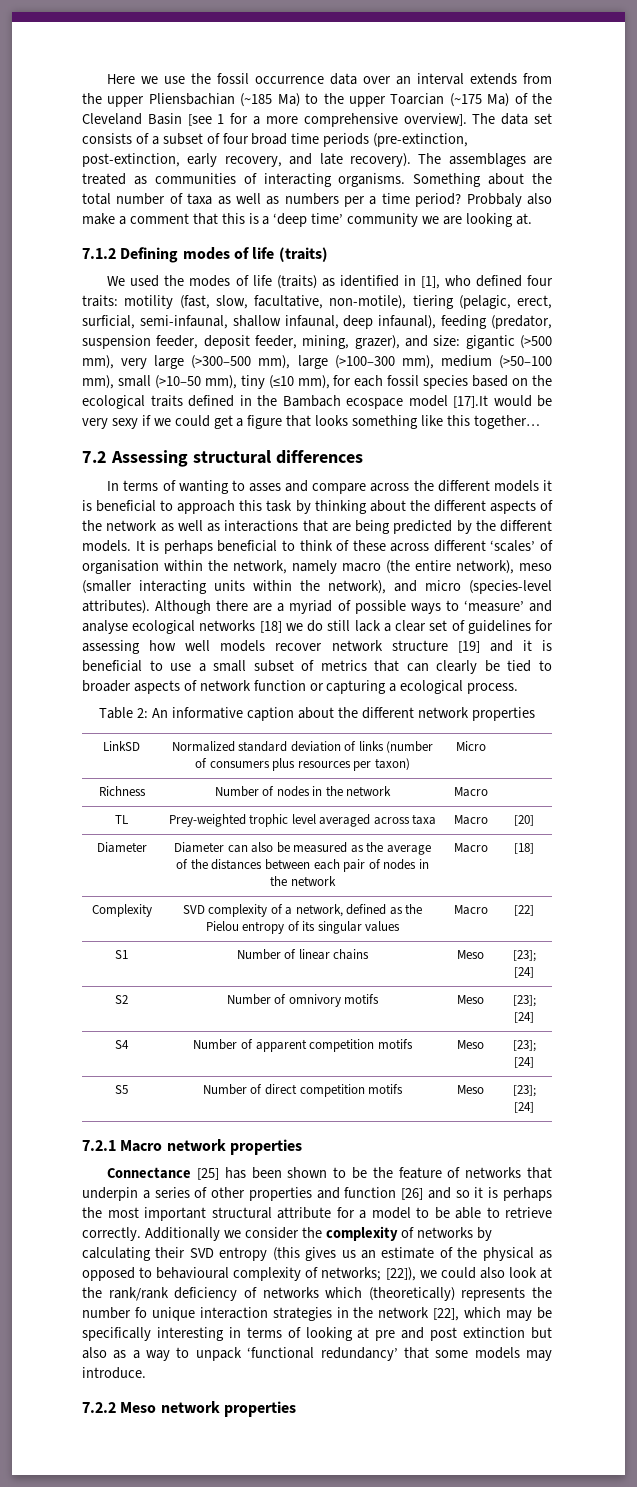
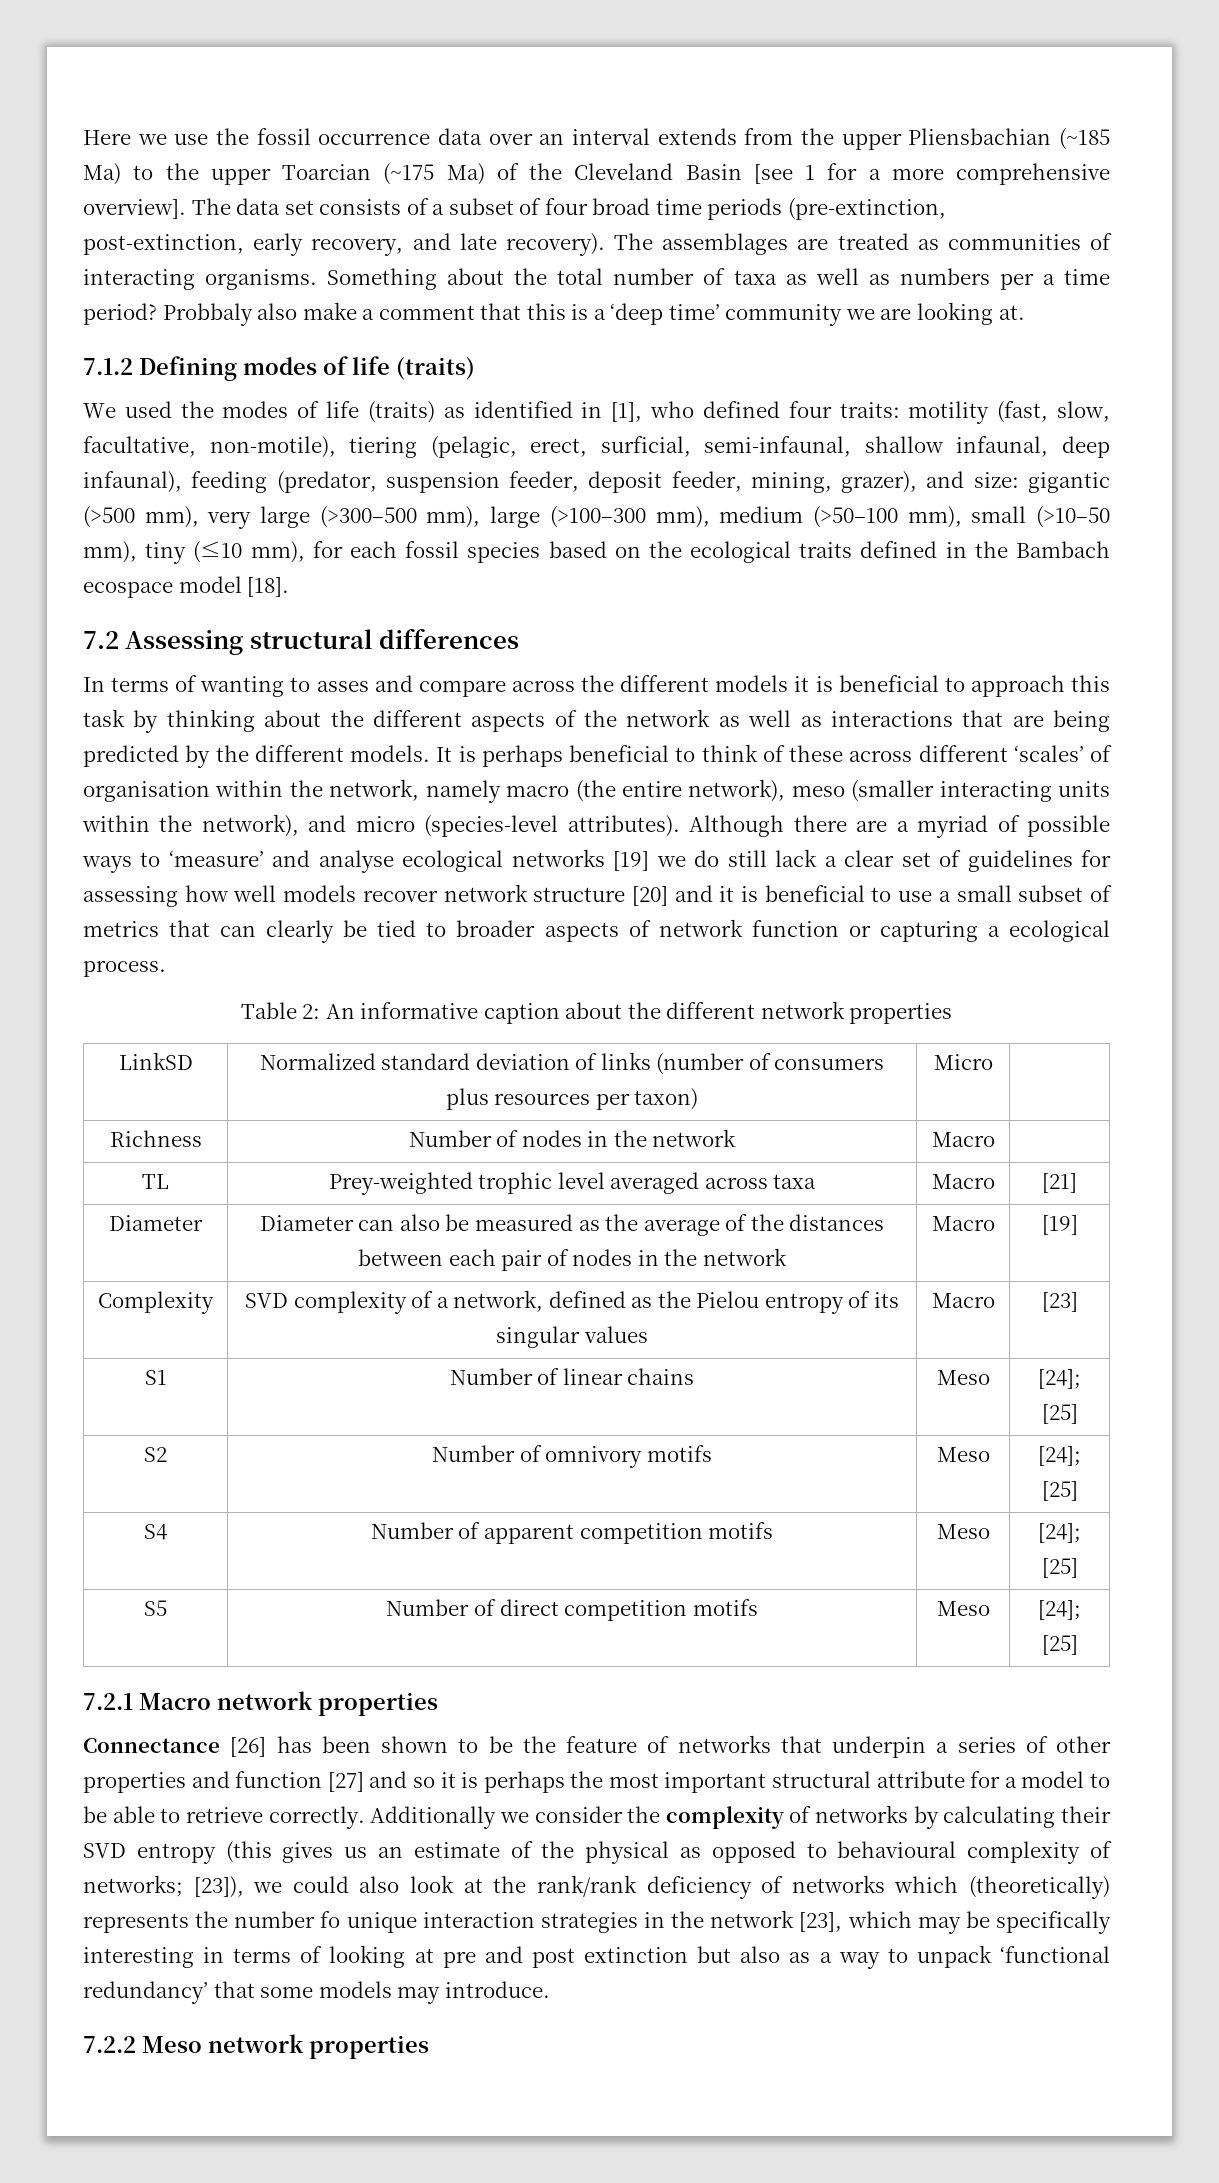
- gigantic (>500 mm), very large (>300–500 mm), large (>100–300 mm), medium (>50–100 mm), small (>10–50 mm), tiny (≤10 mm), for each fossil species based on the ecological traits defined in the Bambach ecospace model [17].It would be very sexy if we could get a figure that looks something like this together…
+ gigantic (>500 mm), very large (>300–500 mm), large (>100–300 mm), medium (>50–100 mm), small (>10–50 mm), tiny (≤10 mm), for each fossil species based on the ecological traits defined in the Bambach ecospace model [18].
- Although there are a myriad of possible ways to ‘measure’ and analyse ecological networks [18] we do still lack a clear set of guidelines for assessing how well models recover network structure [19] and it is beneficial to use a small subset of metrics that can clearly be tied to broader aspects of network function or capturing a ecological process.
+ Although there are a myriad of possible ways to ‘measure’ and analyse ecological networks [19] we do still lack a clear set of guidelines for assessing how well models recover network structure [20] and it is beneficial to use a small subset of metrics that can clearly be tied to broader aspects of network function or capturing a ecological process.
- TL | Prey-weighted trophic level averaged across taxa | Macro | [20]
+ TL | Prey-weighted trophic level averaged across taxa | Macro | [21]
- Diameter | Diameter can also be measured as the average of the distances between each pair of nodes in the network | Macro | [18]
+ Diameter | Diameter can also be measured as the average of the distances between each pair of nodes in the network | Macro | [19]
- Complexity | SVD complexity of a network, defined as the Pielou entropy of its singular values | Macro | [22]
+ Complexity | SVD complexity of a network, defined as the Pielou entropy of its singular values | Macro | [23]
- S1 | Number of linear chains | Meso | [23]; [24]
+ S1 | Number of linear chains | Meso | [24]; [25]
- S2 | Number of omnivory motifs | Meso | [23]; [24]
+ S2 | Number of omnivory motifs | Meso | [24]; [25]
- S4 | Number of apparent competition motifs | Meso | [23]; [24]
+ S4 | Number of apparent competition motifs | Meso | [24]; [25]
- S5 | Number of direct competition motifs | Meso | [23]; [24]
+ S5 | Number of direct competition motifs | Meso | [24]; [25]
- Connectance [25] has been shown to be the feature of networks that underpin a series of other properties and function [26] and so it is perhaps the most important structural attribute for a model to be able to retrieve correctly.
+ Connectance [26] has been shown to be the feature of networks that underpin a series of other properties and function [27] and so it is perhaps the most important structural attribute for a model to be able to retrieve correctly.
- [22]), we could also look at the rank/rank deficiency of networks which (theoretically) represents the number fo unique interaction strategies in the network [22], which may be specifically interesting in terms of looking at pre and post extinction but also as a way to unpack ‘functional redundancy’ that some models may introduce.
+ [23]), we could also look at the rank/rank deficiency of networks which (theoretically) represents the number fo unique interaction strategies in the network [23], which may be specifically interesting in terms of looking at pre and post extinction but also as a way to unpack ‘functional redundancy’ that some models may introduce.

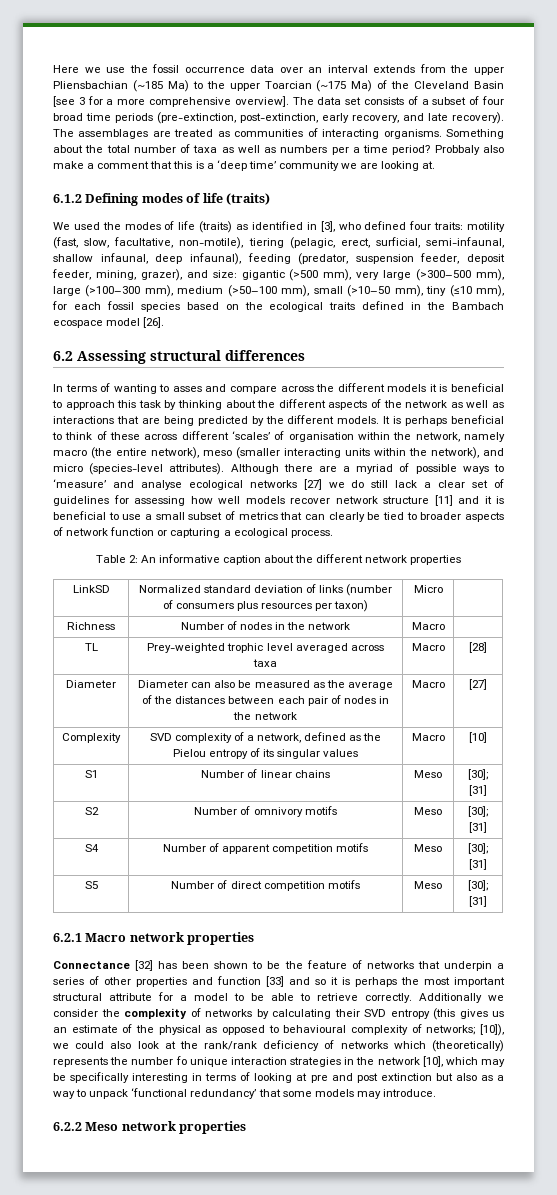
- Here we use the fossil occurrence data over an interval extends from the upper Pliensbachian (~185 Ma) to the upper Toarcian (~175 Ma) of the Cleveland Basin [see 1 for a more comprehensive overview].
+ Here we use the fossil occurrence data over an interval extends from the upper Pliensbachian (~185 Ma) to the upper Toarcian (~175 Ma) of the Cleveland Basin [see 3 for a more comprehensive overview].
- 7.1.2 Defining modes of life (traits)
+ 6.1.2 Defining modes of life (traits)
- We used the modes of life (traits) as identified in [1], who defined four traits:
+ We used the modes of life (traits) as identified in [3], who defined four traits:
- gigantic (>500 mm), very large (>300–500 mm), large (>100–300 mm), medium (>50–100 mm), small (>10–50 mm), tiny (≤10 mm), for each fossil species based on the ecological traits defined in the Bambach ecospace model [18].
- 7.2 Assessing structural differences
+ gigantic (>500 mm), very large (>300–500 mm), large (>100–300 mm), medium (>50–100 mm), small (>10–50 mm), tiny (≤10 mm), for each fossil species based on the ecological traits defined in the Bambach ecospace model [26].
+ 6.2 Assessing structural differences
- Although there are a myriad of possible ways to ‘measure’ and analyse ecological networks [19] we do still lack a clear set of guidelines for assessing how well models recover network structure [20] and it is beneficial to use a small subset of metrics that can clearly be tied to broader aspects of network function or capturing a ecological process.
+ Although there are a myriad of possible ways to ‘measure’ and analyse ecological networks [27] we do still lack a clear set of guidelines for assessing how well models recover network structure [11] and it is beneficial to use a small subset of metrics that can clearly be tied to broader aspects of network function or capturing a ecological process.
- TL | Prey-weighted trophic level averaged across taxa | Macro | [21]
+ TL | Prey-weighted trophic level averaged across taxa | Macro | [28]
- Diameter | Diameter can also be measured as the average of the distances between each pair of nodes in the network | Macro | [19]
+ Diameter | Diameter can also be measured as the average of the distances between each pair of nodes in the network | Macro | [27]
- Complexity | SVD complexity of a network, defined as the Pielou entropy of its singular values | Macro | [23]
+ Complexity | SVD complexity of a network, defined as the Pielou entropy of its singular values | Macro | [10]
- S1 | Number of linear chains | Meso | [24]; [25]
+ S1 | Number of linear chains | Meso | [30]; [31]
- S2 | Number of omnivory motifs | Meso | [24]; [25]
+ S2 | Number of omnivory motifs | Meso | [30]; [31]
- S4 | Number of apparent competition motifs | Meso | [24]; [25]
+ S4 | Number of apparent competition motifs | Meso | [30]; [31]
- S5 | Number of direct competition motifs | Meso | [24]; [25]
- 7.2.1 Macro network properties
+ S5 | Number of direct competition motifs | Meso | [30]; [31]
+ 6.2.1 Macro network properties
- Connectance [26] has been shown to be the feature of networks that underpin a series of other properties and function [27] and so it is perhaps the most important structural attribute for a model to be able to retrieve correctly.
+ Connectance [32] has been shown to be the feature of networks that underpin a series of other properties and function [33] and so it is perhaps the most important structural attribute for a model to be able to retrieve correctly.
- [23]), we could also look at the rank/rank deficiency of networks which (theoretically) represents the number fo unique interaction strategies in the network [23], which may be specifically interesting in terms of looking at pre and post extinction but also as a way to unpack ‘functional redundancy’ that some models may introduce.
+ [10]), we could also look at the rank/rank deficiency of networks which (theoretically) represents the number fo unique interaction strategies in the network [10], which may be specifically interesting in terms of looking at pre and post extinction but also as a way to unpack ‘functional redundancy’ that some models may introduce.
- 7.2.2 Meso network properties
+ 6.2.2 Meso network properties

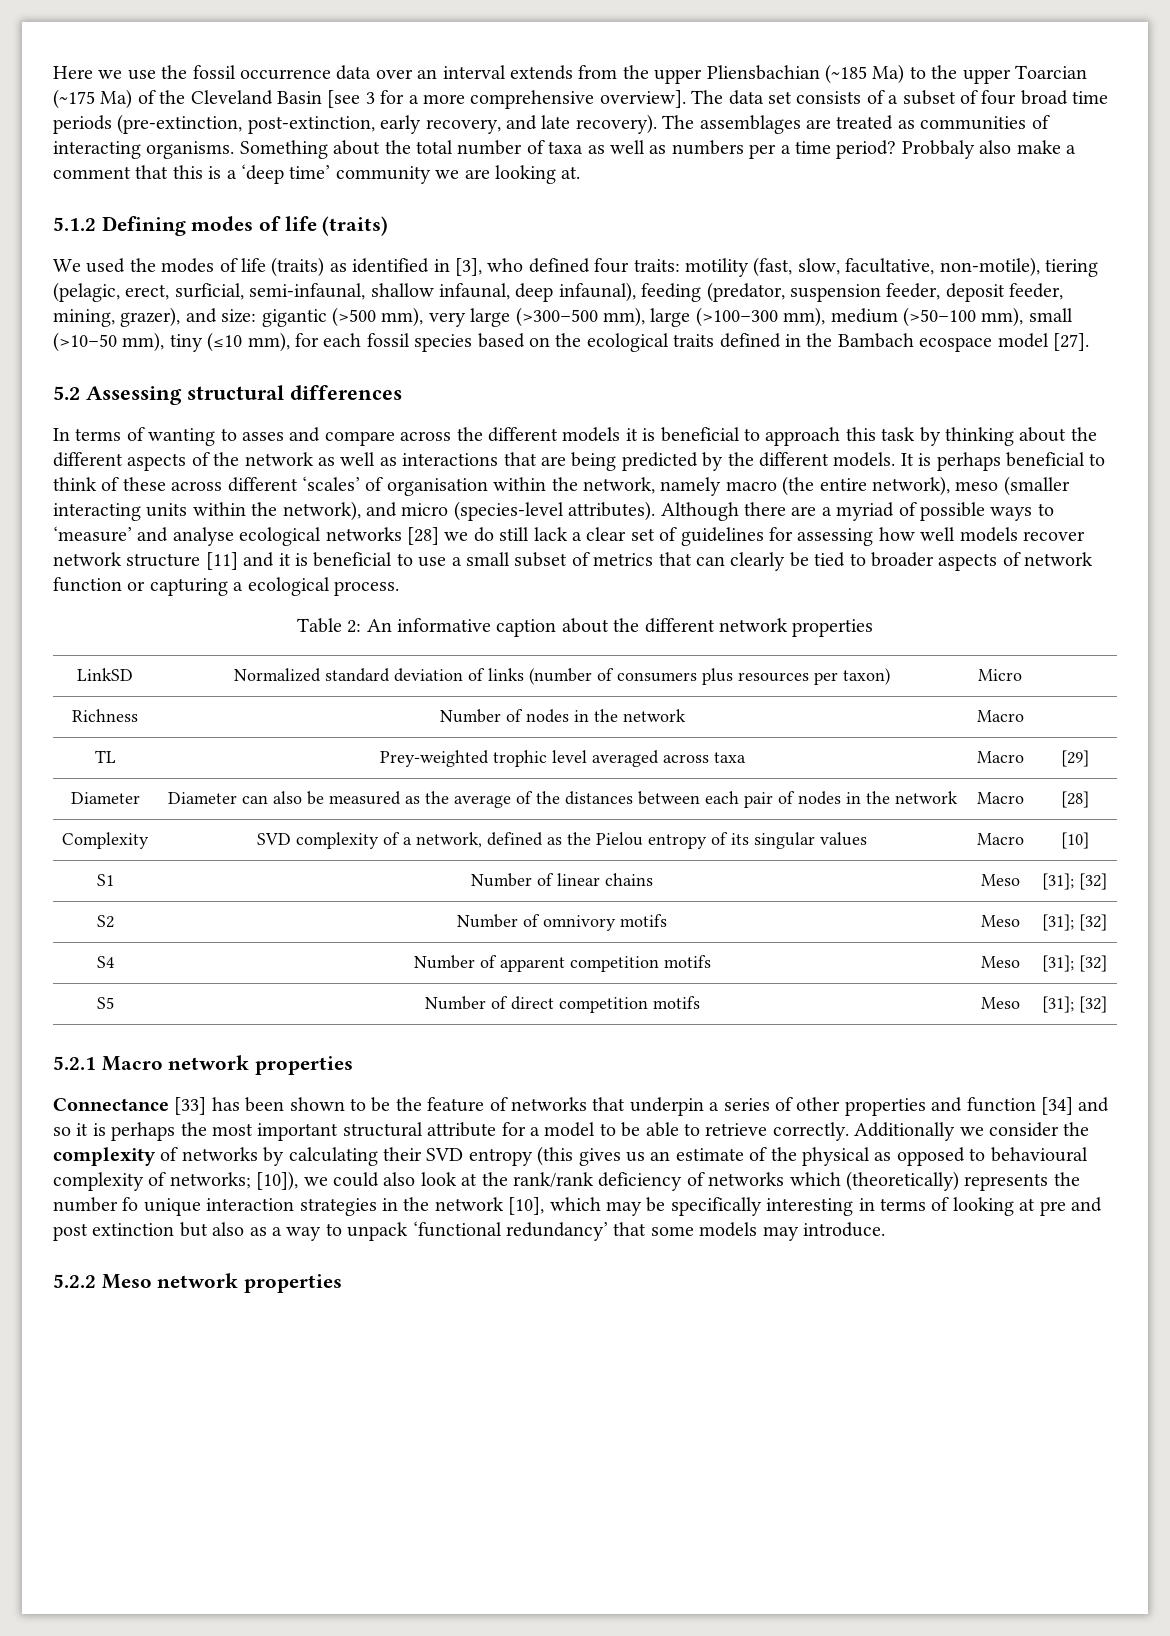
- 6.1.2 Defining modes of life (traits)
+ 5.1.2 Defining modes of life (traits)
- gigantic (>500 mm), very large (>300–500 mm), large (>100–300 mm), medium (>50–100 mm), small (>10–50 mm), tiny (≤10 mm), for each fossil species based on the ecological traits defined in the Bambach ecospace model [26].
- 6.2 Assessing structural differences
+ gigantic (>500 mm), very large (>300–500 mm), large (>100–300 mm), medium (>50–100 mm), small (>10–50 mm), tiny (≤10 mm), for each fossil species based on the ecological traits defined in the Bambach ecospace model [27].
+ 5.2 Assessing structural differences
- Although there are a myriad of possible ways to ‘measure’ and analyse ecological networks [27] we do still lack a clear set of guidelines for assessing how well models recover network structure [11] and it is beneficial to use a small subset of metrics that can clearly be tied to broader aspects of network function or capturing a ecological process.
+ Although there are a myriad of possible ways to ‘measure’ and analyse ecological networks [28] we do still lack a clear set of guidelines for assessing how well models recover network structure [11] and it is beneficial to use a small subset of metrics that can clearly be tied to broader aspects of network function or capturing a ecological process.
- TL | Prey-weighted trophic level averaged across taxa | Macro | [28]
+ TL | Prey-weighted trophic level averaged across taxa | Macro | [29]
- Diameter | Diameter can also be measured as the average of the distances between each pair of nodes in the network | Macro | [27]
+ Diameter | Diameter can also be measured as the average of the distances between each pair of nodes in the network | Macro | [28]
- S1 | Number of linear chains | Meso | [30]; [31]
+ S1 | Number of linear chains | Meso | [31]; [32]
- S2 | Number of omnivory motifs | Meso | [30]; [31]
+ S2 | Number of omnivory motifs | Meso | [31]; [32]
- S4 | Number of apparent competition motifs | Meso | [30]; [31]
+ S4 | Number of apparent competition motifs | Meso | [31]; [32]
- S5 | Number of direct competition motifs | Meso | [30]; [31]
- 6.2.1 Macro network properties
+ S5 | Number of direct competition motifs | Meso | [31]; [32]
+ 5.2.1 Macro network properties
- Connectance [32] has been shown to be the feature of networks that underpin a series of other properties and function [33] and so it is perhaps the most important structural attribute for a model to be able to retrieve correctly.
+ Connectance [33] has been shown to be the feature of networks that underpin a series of other properties and function [34] and so it is perhaps the most important structural attribute for a model to be able to retrieve correctly.
- 6.2.2 Meso network properties
+ 5.2.2 Meso network properties

